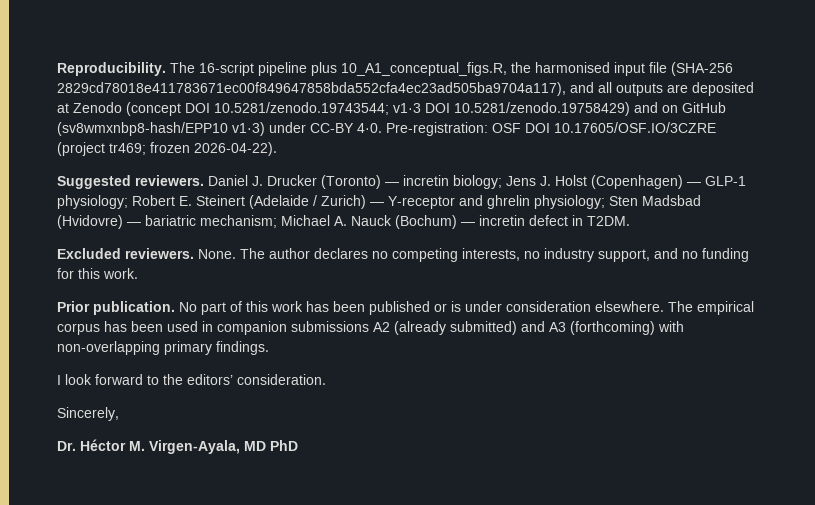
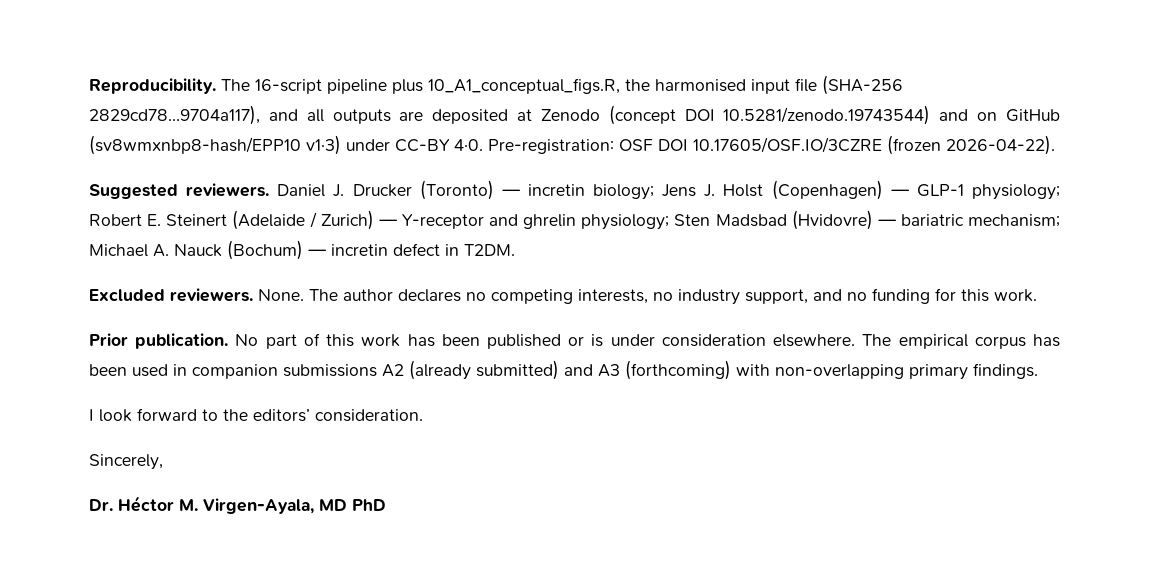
- The 16-script pipeline plus 10_A1_conceptual_figs.R, the harmonised input file (SHA-256 2829cd78018e411783671ec00f849647858bda552cfa4ec23ad505ba9704a117), and all outputs are deposited at Zenodo (concept DOI 10.5281/zenodo.19743544; v1·3 DOI 10.5281/zenodo.19758429) and on GitHub (sv8wmxnbp8-hash/EPP10 v1·3) under CC-BY 4·0.
+ The 16-script pipeline plus 10_A1_conceptual_figs.R, the harmonised input file (SHA-256 2829cd78…9704a117), and all outputs are deposited at Zenodo (concept DOI 10.5281/zenodo.19743544) and on GitHub (sv8wmxnbp8-hash/EPP10 v1·3) under CC-BY 4·0.
- Pre-registration: OSF DOI 10.17605/OSF.IO/3CZRE (project tr469; frozen 2026-04-22).
+ Pre-registration: OSF DOI 10.17605/OSF.IO/3CZRE (frozen 2026-04-22).

